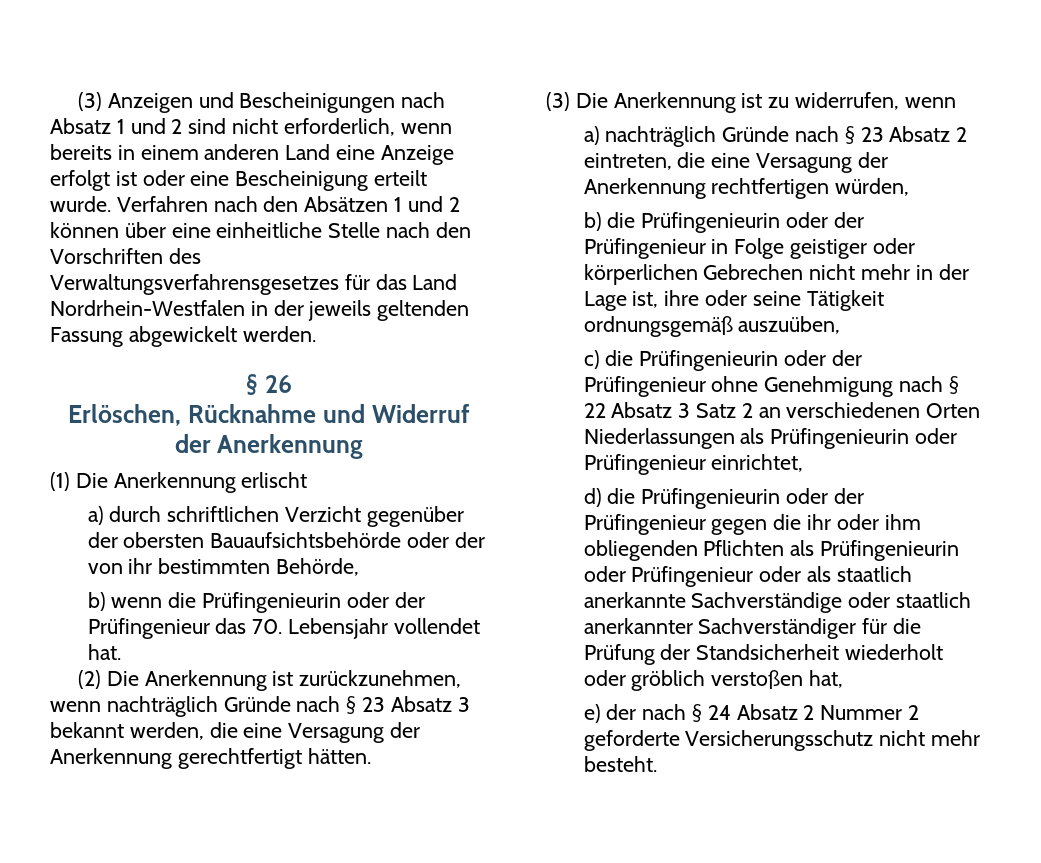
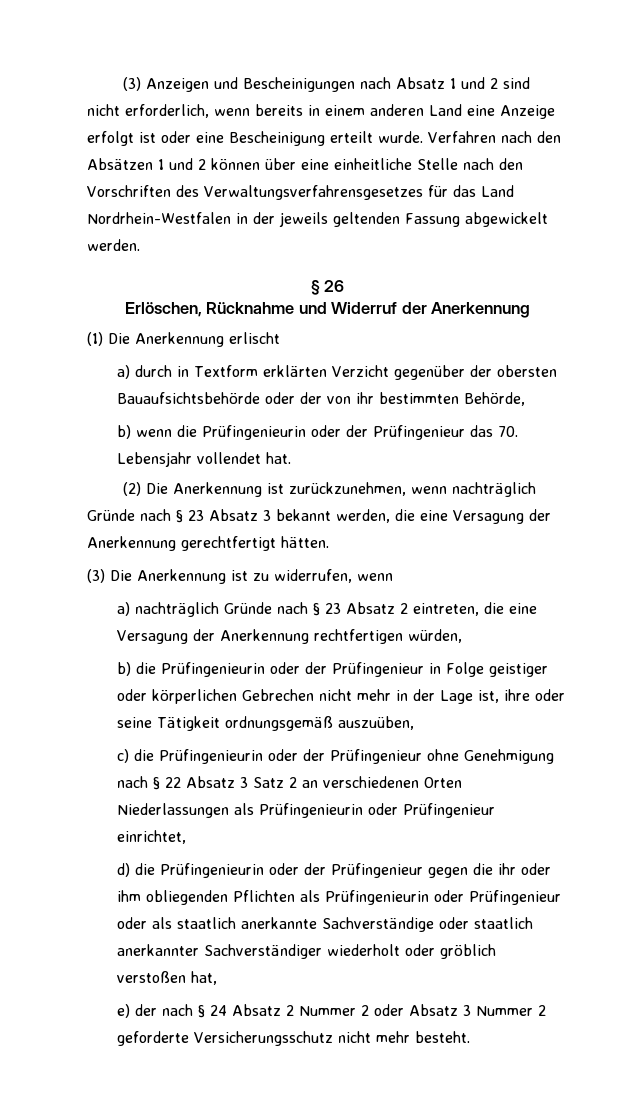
- a) durch schriftlichen Verzicht gegenüber der obersten Bauaufsichtsbehörde oder der von ihr bestimmten Behörde,
+ a) durch in Textform erklärten Verzicht gegenüber der obersten Bauaufsichtsbehörde oder der von ihr bestimmten Behörde,
- d) die Prüfingenieurin oder der Prüfingenieur gegen die ihr oder ihm obliegenden Pflichten als Prüfingenieurin oder Prüfingenieur oder als staatlich anerkannte Sachverständige oder staatlich anerkannter Sachverständiger für die Prüfung der Standsicherheit wiederholt oder gröblich verstoßen hat,
+ d) die Prüfingenieurin oder der Prüfingenieur gegen die ihr oder ihm obliegenden Pflichten als Prüfingenieurin oder Prüfingenieur oder als staatlich anerkannte Sachverständige oder staatlich anerkannter Sachverständiger wiederholt oder gröblich verstoßen hat,
- e) der nach § 24 Absatz 2 Nummer 2 geforderte Versicherungsschutz nicht mehr besteht.
+ e) der nach § 24 Absatz 2 Nummer 2 oder Absatz 3 Nummer 2 geforderte Versicherungsschutz nicht mehr besteht.

